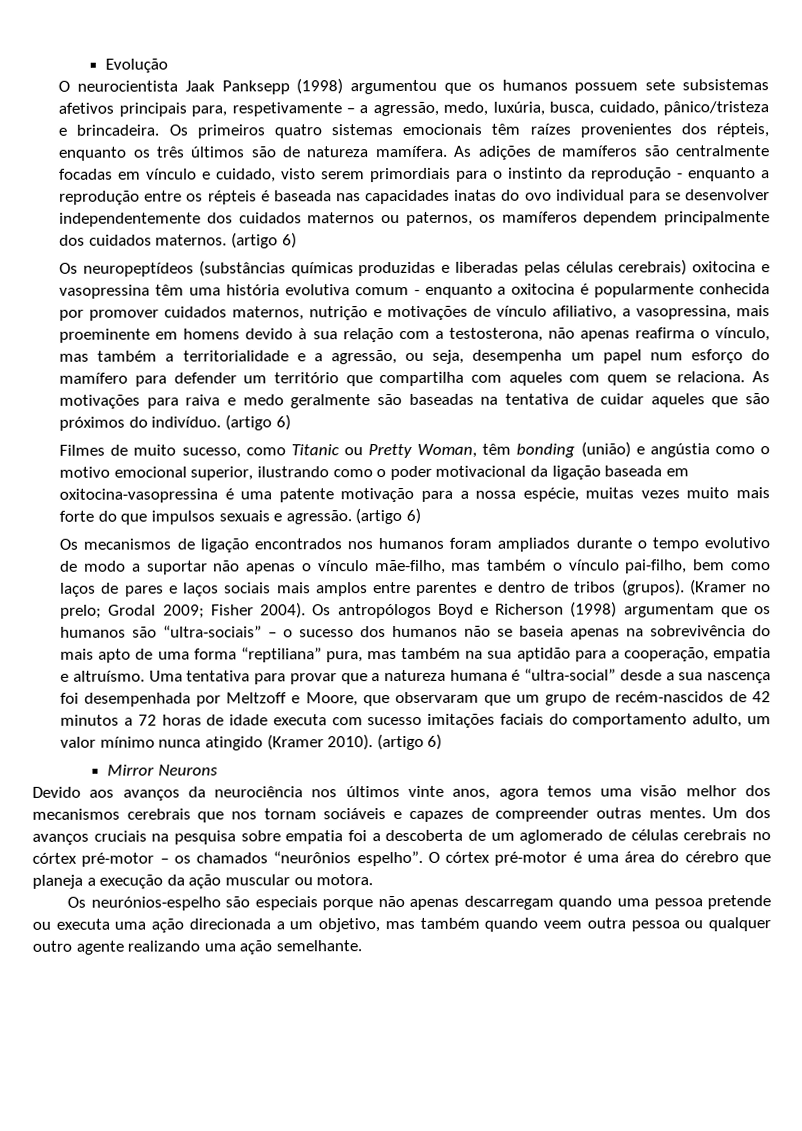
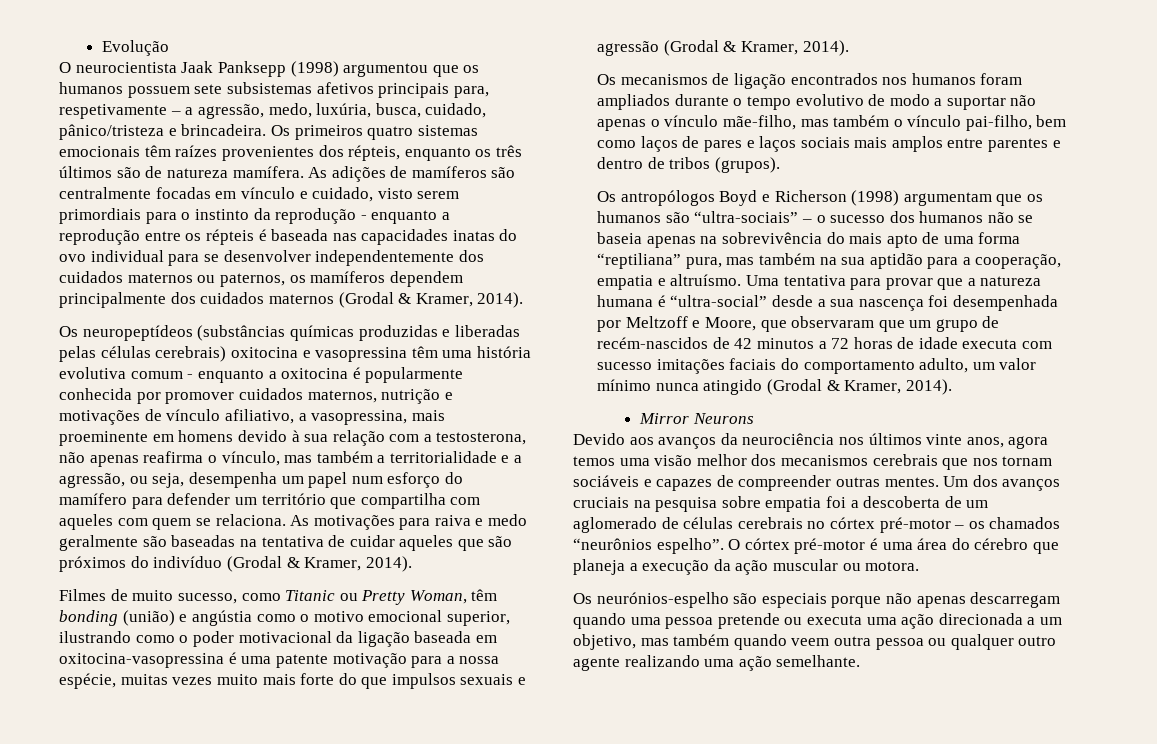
- As adições de mamíferos são centralmente focadas em vínculo e cuidado, visto serem primordiais para o instinto da reprodução - enquanto a reprodução entre os répteis é baseada nas capacidades inatas do ovo individual para se desenvolver independentemente dos cuidados maternos ou paternos, os mamíferos dependem principalmente dos cuidados maternos. (artigo 6)
+ As adições de mamíferos são centralmente focadas em vínculo e cuidado, visto serem primordiais para o instinto da reprodução - enquanto a reprodução entre os répteis é baseada nas capacidades inatas do ovo individual para se desenvolver independentemente dos cuidados maternos ou paternos, os mamíferos dependem principalmente dos cuidados maternos (Grodal & Kramer, 2014).
- As motivações para raiva e medo geralmente são baseadas na tentativa de cuidar aqueles que são próximos do indivíduo. (artigo 6)
+ As motivações para raiva e medo geralmente são baseadas na tentativa de cuidar aqueles que são próximos do indivíduo (Grodal & Kramer, 2014).
- Filmes de muito sucesso, como Titanic ou Pretty Woman, têm bonding (união) e angústia como o motivo emocional superior, ilustrando como o poder motivacional da ligação baseada em oxitocina-vasopressina é uma patente motivação para a nossa espécie, muitas vezes muito mais forte do que impulsos sexuais e agressão. (artigo 6)
+ Filmes de muito sucesso, como Titanic ou Pretty Woman, têm bonding (união) e angústia como o motivo emocional superior, ilustrando como o poder motivacional da ligação baseada em oxitocina-vasopressina é uma patente motivação para a nossa espécie, muitas vezes muito mais forte do que impulsos sexuais e agressão (Grodal & Kramer, 2014).
- Os mecanismos de ligação encontrados nos humanos foram ampliados durante o tempo evolutivo de modo a suportar não apenas o vínculo mãe-filho, mas também o vínculo pai-filho, bem como laços de pares e laços sociais mais amplos entre parentes e dentro de tribos (grupos). (Kramer no prelo; Grodal 2009; Fisher 2004). Os antropólogos Boyd e Richerson (1998) argumentam que os humanos são “ultra-sociais” – o sucesso dos humanos não se baseia apenas na sobrevivência do mais apto de uma forma “reptiliana” pura, mas também na sua aptidão para a cooperação, empatia e altruísmo.
+ Os mecanismos de ligação encontrados nos humanos foram ampliados durante o tempo evolutivo de modo a suportar não apenas o vínculo mãe-filho, mas também o vínculo pai-filho, bem como laços de pares e laços sociais mais amplos entre parentes e dentro de tribos (grupos).
+ Os antropólogos Boyd e Richerson (1998) argumentam que os humanos são “ultra-sociais” – o sucesso dos humanos não se baseia apenas na sobrevivência do mais apto de uma forma “reptiliana” pura, mas também na sua aptidão para a cooperação, empatia e altruísmo.
- Uma tentativa para provar que a natureza humana é “ultra-social” desde a sua nascença foi desempenhada por Meltzoff e Moore, que observaram que um grupo de recém-nascidos de 42 minutos a 72 horas de idade executa com sucesso imitações faciais do comportamento adulto, um valor mínimo nunca atingido (Kramer 2010). (artigo 6)
+ Uma tentativa para provar que a natureza humana é “ultra-social” desde a sua nascença foi desempenhada por Meltzoff e Moore, que observaram que um grupo de recém-nascidos de 42 minutos a 72 horas de idade executa com sucesso imitações faciais do comportamento adulto, um valor mínimo nunca atingido (Grodal & Kramer, 2014).

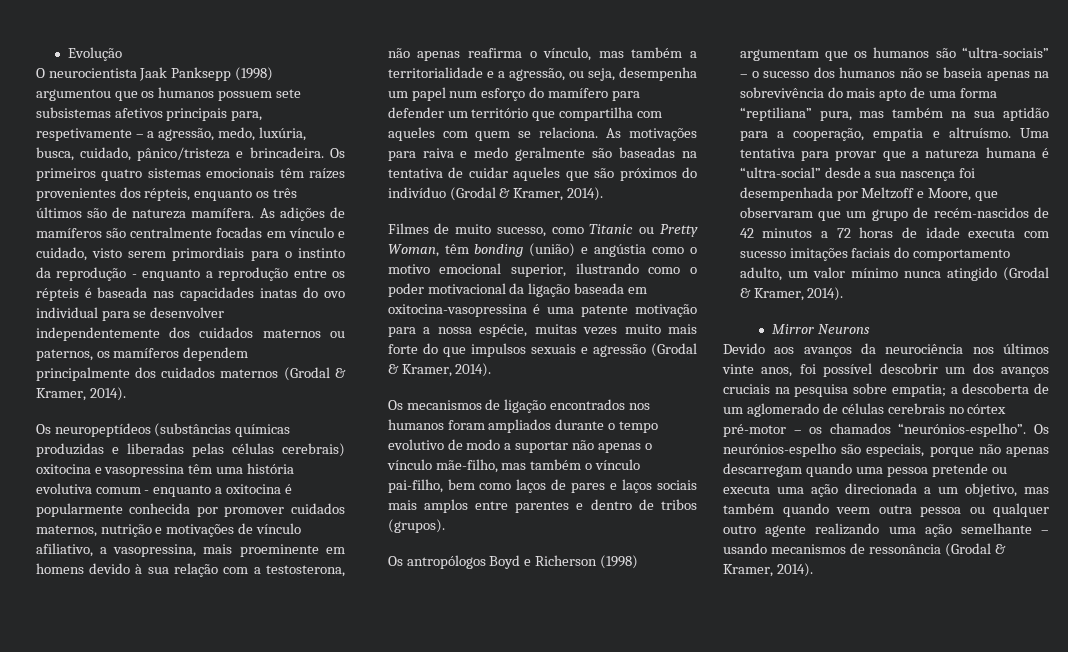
- Devido aos avanços da neurociência nos últimos vinte anos, agora temos uma visão melhor dos mecanismos cerebrais que nos tornam sociáveis e capazes de compreender outras mentes. Um dos avanços cruciais na pesquisa sobre empatia foi a descoberta de um aglomerado de células cerebrais no córtex pré-motor – os chamados “neurônios espelho”. O córtex pré-motor é uma área do cérebro que planeja a execução da ação muscular ou motora.
- Os neurónios-espelho são especiais porque não apenas descarregam quando uma pessoa pretende ou executa uma ação direcionada a um objetivo, mas também quando veem outra pessoa ou qualquer outro agente realizando uma ação semelhante.
+ Devido aos avanços da neurociência nos últimos vinte anos, foi possível descobrir um dos avanços cruciais na pesquisa sobre empatia; a descoberta de um aglomerado de células cerebrais no córtex pré-motor – os chamados “neurónios-espelho”. Os neurónios-espelho são especiais, porque não apenas descarregam quando uma pessoa pretende ou executa uma ação direcionada a um objetivo, mas também quando veem outra pessoa ou qualquer outro agente realizando uma ação semelhante – usando mecanismos de ressonância (Grodal & Kramer, 2014).

